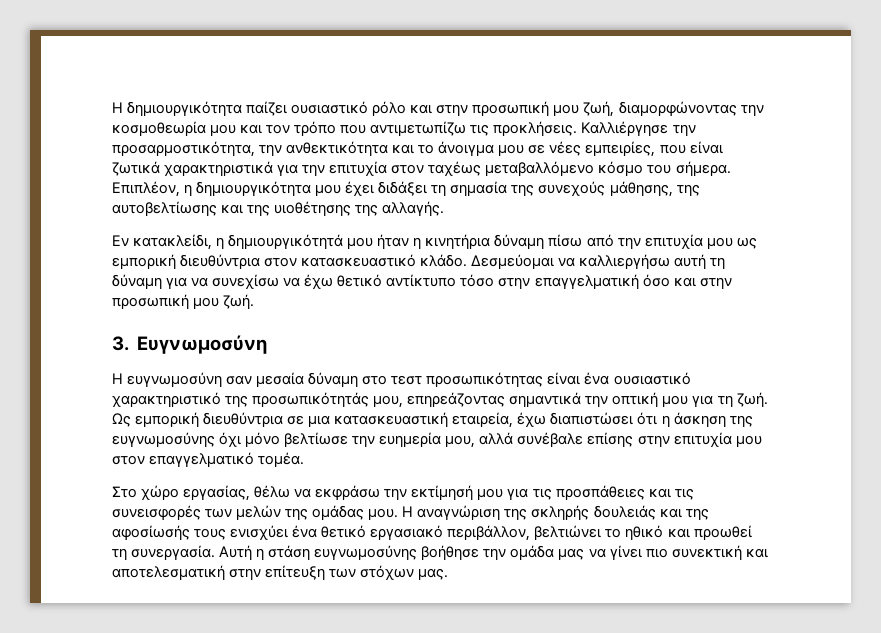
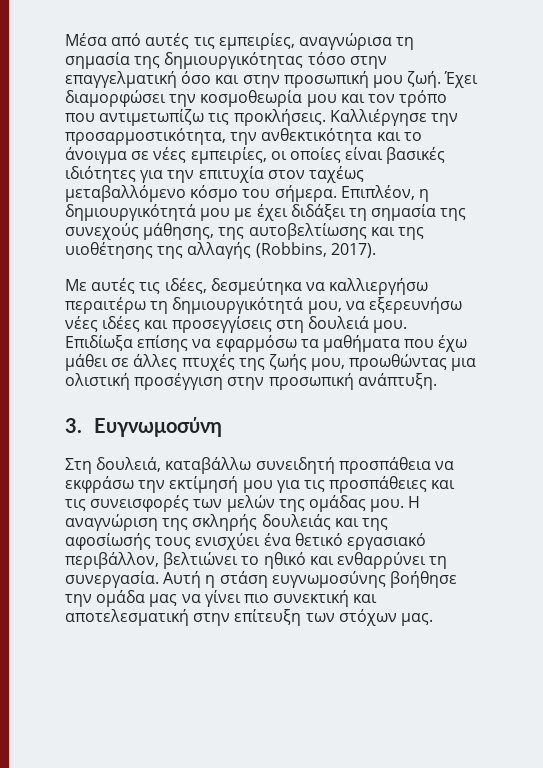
- Η δημιουργικότητα παίζει ουσιαστικό ρόλο και στην προσωπική μου ζωή, διαμορφώνοντας την κοσμοθεωρία μου και τον τρόπο που αντιμετωπίζω τις προκλήσεις.
+ Μέσα από αυτές τις εμπειρίες, αναγνώρισα τη σημασία της δημιουργικότητας τόσο στην επαγγελματική όσο και στην προσωπική μου ζωή. Έχει διαμορφώσει την κοσμοθεωρία μου και τον τρόπο που αντιμετωπίζω τις προκλήσεις.
- Καλλιέργησε την προσαρμοστικότητα, την ανθεκτικότητα και το άνοιγμα μου σε νέες εμπειρίες, που είναι ζωτικά χαρακτηριστικά για την επιτυχία στον ταχέως μεταβαλλόμενο κόσμο του σήμερα.
+ Καλλιέργησε την προσαρμοστικότητα, την ανθεκτικότητα και το άνοιγμα σε νέες εμπειρίες, οι οποίες είναι βασικές ιδιότητες για την επιτυχία στον ταχέως μεταβαλλόμενο κόσμο του σήμερα.
- Επιπλέον, η δημιουργικότητα μου έχει διδάξει τη σημασία της συνεχούς μάθησης, της αυτοβελτίωσης και της υιοθέτησης της αλλαγής.
- Εν κατακλείδι, η δημιουργικότητά μου ήταν η κινητήρια δύναμη πίσω από την επιτυχία μου ως εμπορική διευθύντρια στον κατασκευαστικό κλάδο. Δεσμεύομαι να καλλιεργήσω αυτή τη δύναμη για να συνεχίσω να έχω θετικό αντίκτυπο τόσο στην επαγγελματική όσο και στην προσωπική μου ζωή.
+ Επιπλέον, η δημιουργικότητά μου με έχει διδάξει τη σημασία της συνεχούς μάθησης, της αυτοβελτίωσης και της υιοθέτησης της αλλαγής (Robbins, 2017).
+ Με αυτές τις ιδέες, δεσμεύτηκα να καλλιεργήσω περαιτέρω τη δημιουργικότητά μου, να εξερευνήσω νέες ιδέες και προσεγγίσεις στη δουλειά μου. Επιδίωξα επίσης να εφαρμόσω τα μαθήματα που έχω μάθει σε άλλες πτυχές της ζωής μου, προωθώντας μια ολιστική προσέγγιση στην προσωπική ανάπτυξη.
  3. Ευγνωμοσύνη
- Η ευγνωμοσύνη σαν μεσαία δύναμη στο τεστ προσωπικότητας είναι ένα ουσιαστικό χαρακτηριστικό της προσωπικότητάς μου, επηρεάζοντας σημαντικά την οπτική μου για τη ζωή. Ως εμπορική διευθύντρια σε μια κατασκευαστική εταιρεία, έχω διαπιστώσει ότι η άσκηση της ευγνωμοσύνης όχι μόνο βελτίωσε την ευημερία μου, αλλά συνέβαλε επίσης στην επιτυχία μου στον επαγγελματικό τομέα.
- Στο χώρο εργασίας, θέλω να εκφράσω την εκτίμησή μου για τις προσπάθειες και τις συνεισφορές των μελών της ομάδας μου.
+ Στη δουλειά, καταβάλλω συνειδητή προσπάθεια να εκφράσω την εκτίμησή μου για τις προσπάθειες και τις συνεισφορές των μελών της ομάδας μου.
- Η αναγνώριση της σκληρής δουλειάς και της αφοσίωσής τους ενισχύει ένα θετικό εργασιακό περιβάλλον, βελτιώνει το ηθικό και προωθεί τη συνεργασία.
+ Η αναγνώριση της σκληρής δουλειάς και της αφοσίωσής τους ενισχύει ένα θετικό εργασιακό περιβάλλον, βελτιώνει το ηθικό και ενθαρρύνει τη συνεργασία.

